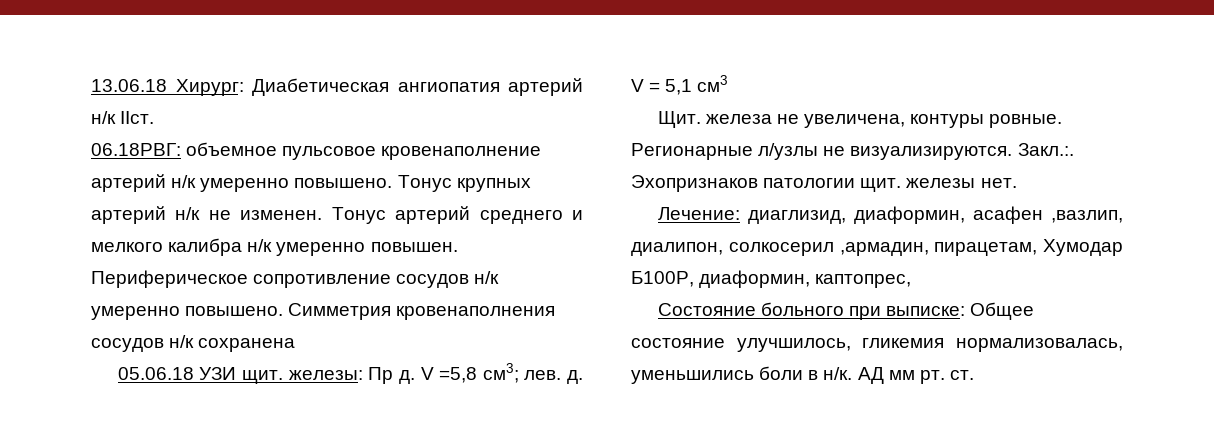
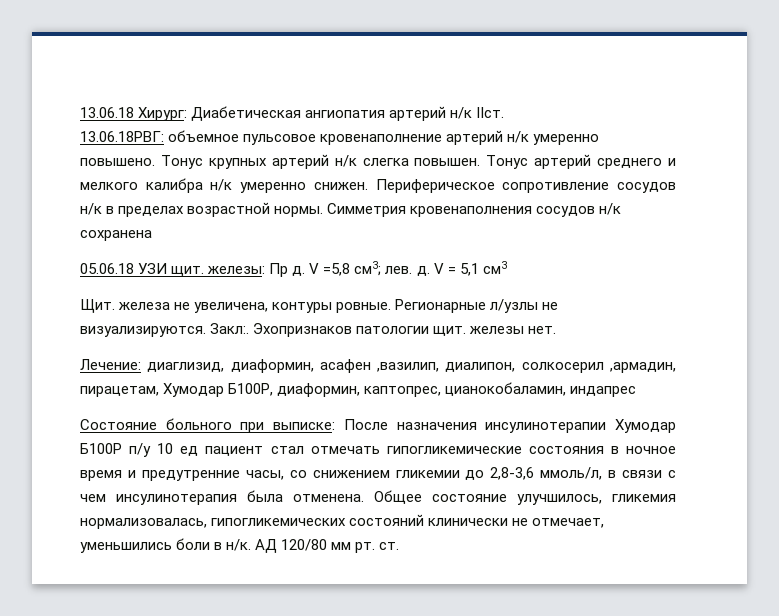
- 06.18РВГ: объемное пульсовое кровенаполнение артерий н/к умеренно повышено.
+ 13.06.18РВГ: объемное пульсовое кровенаполнение артерий н/к умеренно повышено.
- Тонус крупных артерий н/к не изменен.
+ Тонус крупных артерий н/к слегка повышен.
- Тонус артерий среднего и мелкого калибра н/к умеренно повышен.
+ Тонус артерий среднего и мелкого калибра н/к умеренно снижен.
- Периферическое сопротивление сосудов н/к умеренно повышено.
+ Периферическое сопротивление сосудов н/к в пределах возрастной нормы.
- Закл.:. Эхопризнаков патологии щит. железы нет.
+ Закл:. Эхопризнаков патологии щит. железы нет.
- Лечение: диаглизид, диаформин, асафен ,вазлип, диалипон, солкосерил ,армадин, пирацетам, Хумодар Б100Р, диаформин, каптопрес,
+ Лечение: диаглизид, диаформин, асафен ,вазилип, диалипон, солкосерил ,армадин, пирацетам, Хумодар Б100Р, диаформин, каптопрес, цианокобаламин, индапрес
- Состояние больного при выписке: Общее состояние улучшилось, гликемия нормализовалась, уменьшились боли в н/к.
+ Состояние больного при выписке: После назначения инсулинотерапии Хумодар Б100Р п/у 10 ед пациент стал отмечать гипогликемические состояния в ночное время и предутренние часы, со снижением гликемии до 2,8-3,6 ммоль/л, в связи с чем инсулинотерапия была отменена. Общее состояние улучшилось, гликемия нормализовалась, гипогликемических состояний клинически не отмечает, уменьшились боли в н/к.
- АД мм рт. ст.
+ АД 120/80 мм рт. ст.

